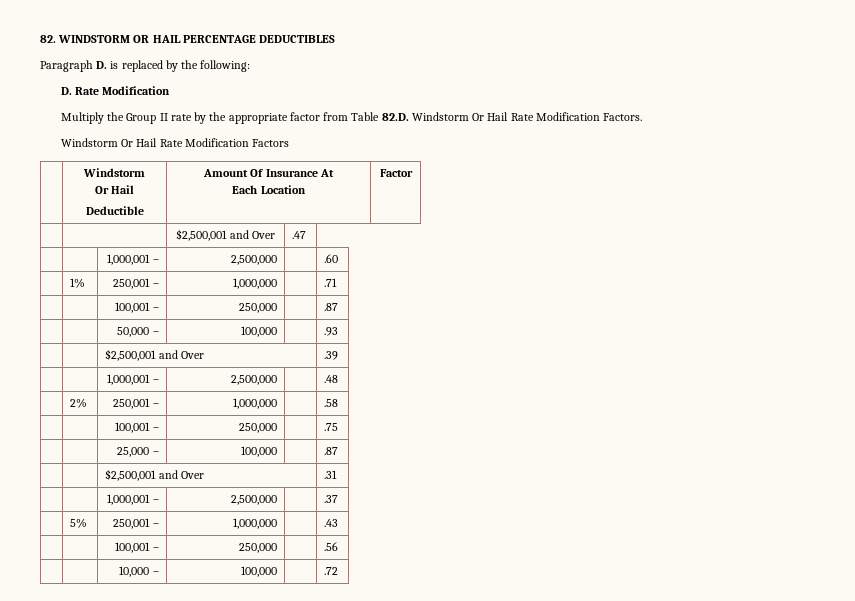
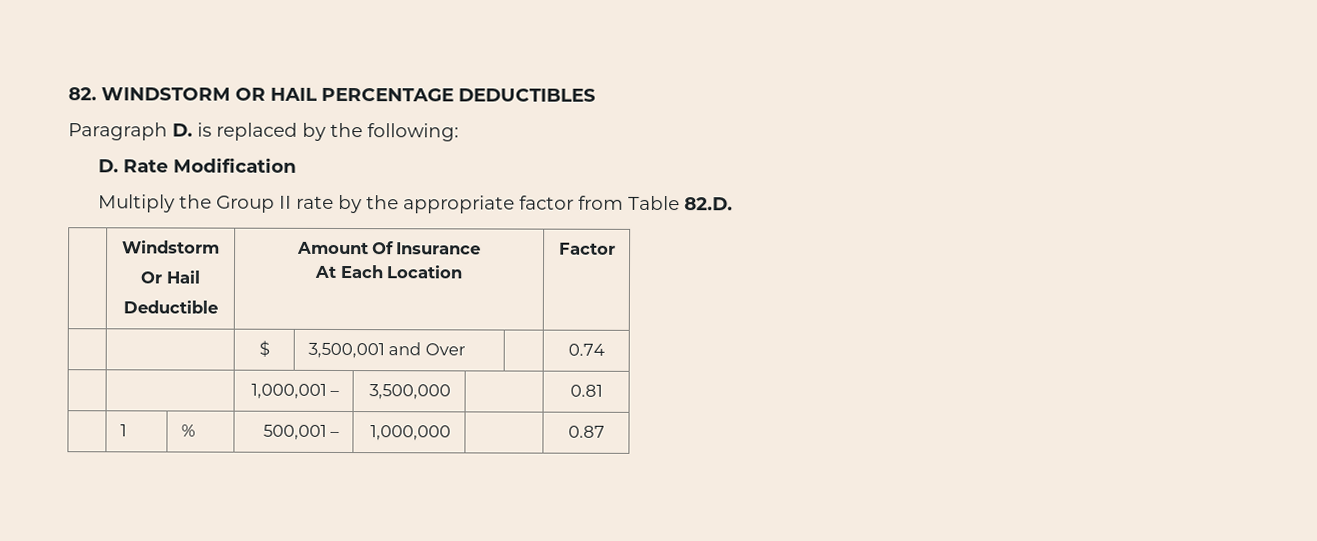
- Multiply the Group II rate by the appropriate factor from Table 82.D. Windstorm Or Hail Rate Modification Factors.
- Windstorm Or Hail Rate Modification Factors
+ Multiply the Group II rate by the appropriate factor from Table 82.D.
  | Windstorm
  Or Hail
- Deductible | Amount Of Insurance At
- Each Location | Factor
+ Deductible | Amount Of Insurance
+ At Each Location | Factor
- | | $2,500,001 and Over | .47
- | | 1,000,001 – | 2,500,000 | | .60
- | 1% | 250,001 – | 1,000,000 | | .71
- | | 100,001 – | 250,000 | | .87
- | | 50,000 – | 100,000 | | .93
- | | $2,500,001 and Over | .39
- | | 1,000,001 – | 2,500,000 | | .48
- | 2% | 250,001 – | 1,000,000 | | .58
- | | 100,001 – | 250,000 | | .75
- | | 25,000 – | 100,000 | | .87
- | | $2,500,001 and Over | .31
- | | 1,000,001 – | 2,500,000 | | .37
- | 5% | 250,001 – | 1,000,000 | | .43
- | | 100,001 – | 250,000 | | .56
- | | 10,000 – | 100,000 | | .72
+ | | $ | 3,500,001 and Over | | 0.74
+ | | 1,000,001 – | 3,500,000 | | 0.81
+ | 1 | % | 500,001 – | 1,000,000 | | 0.87

